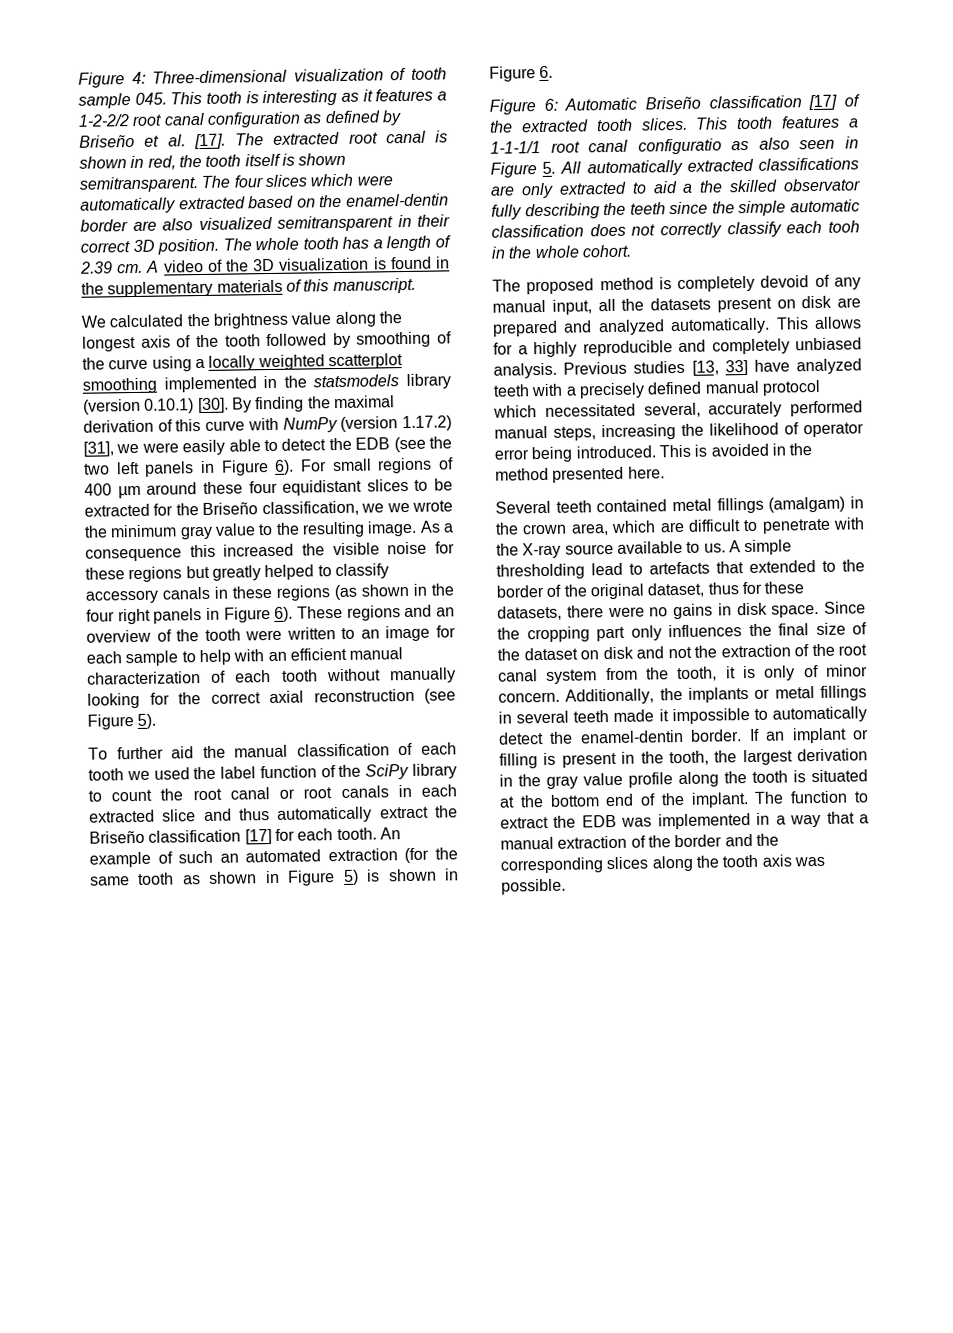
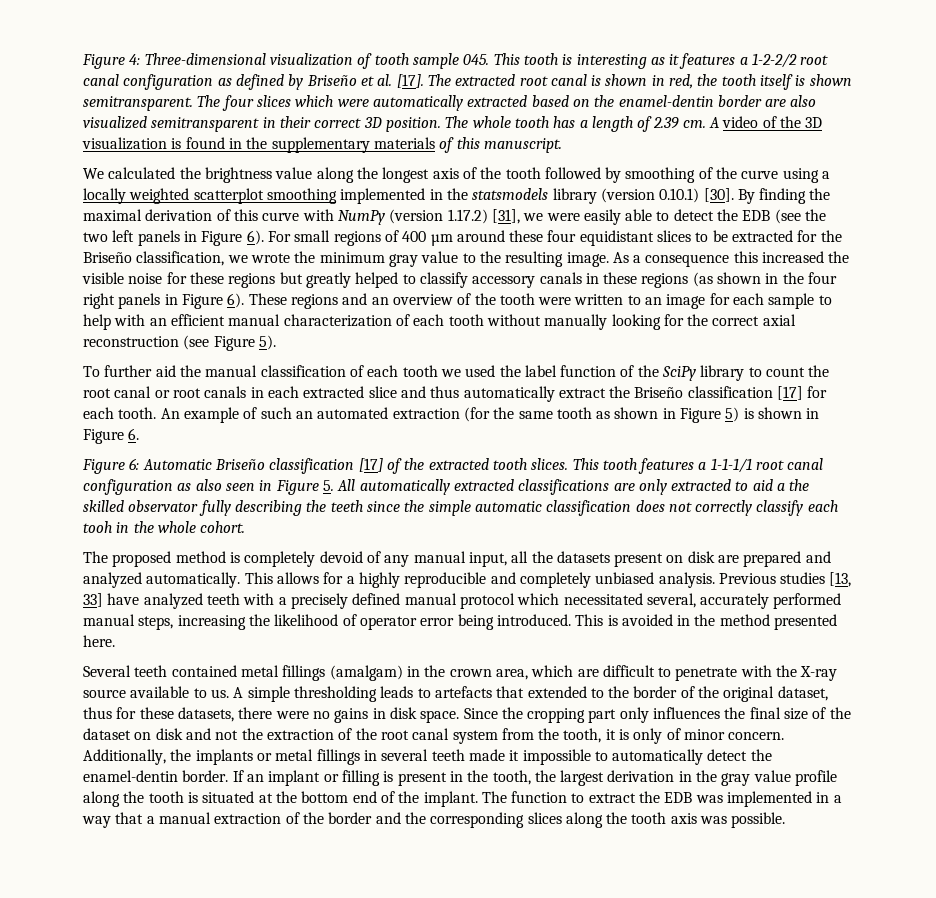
- For small regions of 400 µm around these four equidistant slices to be extracted for the Briseño classification, we we wrote the minimum gray value to the resulting image.
+ For small regions of 400 µm around these four equidistant slices to be extracted for the Briseño classification, we wrote the minimum gray value to the resulting image.
- This tooth features a 1-1-1/1 root canal configuratio as also seen in Figure 5. All automatically extracted classifications are only extracted to aid a the skilled observator fully describing the teeth since the simple automatic classification does not correctly classify each tooh in the whole cohort.
+ This tooth features a 1-1-1/1 root canal configuration as also seen in Figure 5. All automatically extracted classifications are only extracted to aid a the skilled observator fully describing the teeth since the simple automatic classification does not correctly classify each tooh in the whole cohort.
- A simple thresholding lead to artefacts that extended to the border of the original dataset, thus for these datasets, there were no gains in disk space.
+ A simple thresholding leads to artefacts that extended to the border of the original dataset, thus for these datasets, there were no gains in disk space.

